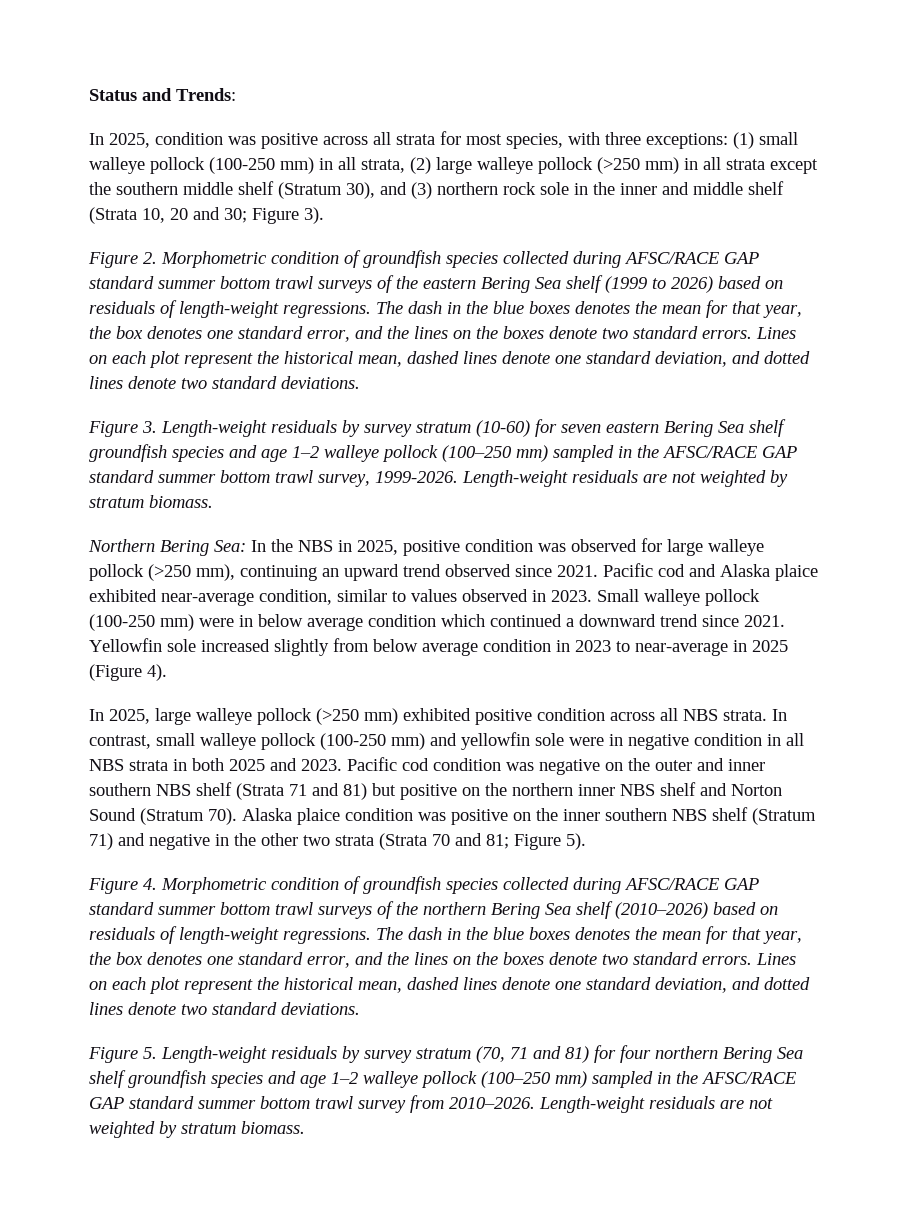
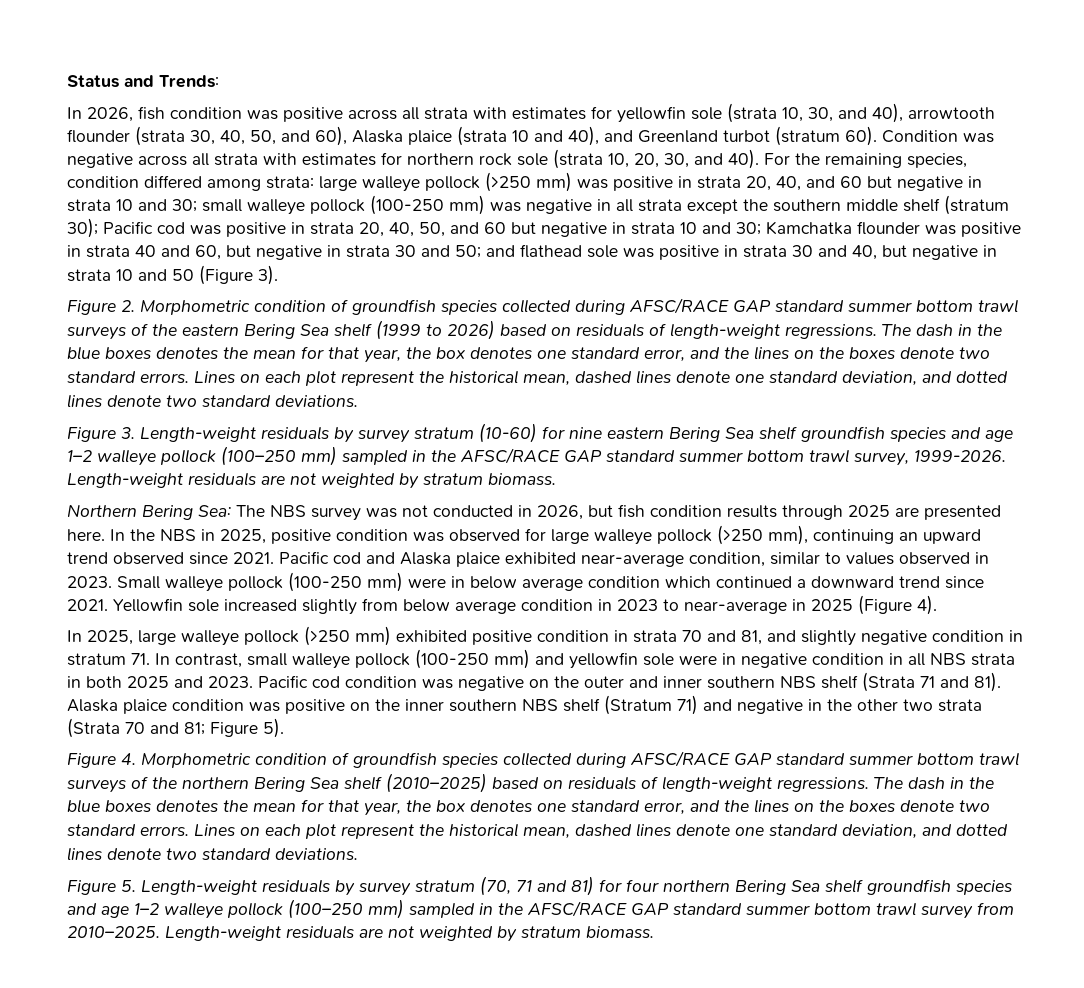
- In 2025, condition was positive across all strata for most species, with three exceptions: (1) small walleye pollock (100-250 mm) in all strata, (2) large walleye pollock (>250 mm) in all strata except the southern middle shelf (Stratum 30), and (3) northern rock sole in the inner and middle shelf (Strata 10, 20 and 30; Figure 3).
+ In 2026, fish condition was positive across all strata with estimates for yellowfin sole (strata 10, 30, and 40), arrowtooth flounder (strata 30, 40, 50, and 60), Alaska plaice (strata 10 and 40), and Greenland turbot (stratum 60). Condition was negative across all strata with estimates for northern rock sole (strata 10, 20, 30, and 40). For the remaining species, condition differed among strata: large walleye pollock (>250 mm) was positive in strata 20, 40, and 60 but negative in strata 10 and 30; small walleye pollock (100-250 mm) was negative in all strata except the southern middle shelf (stratum 30); Pacific cod was positive in strata 20, 40, 50, and 60 but negative in strata 10 and 30; Kamchatka flounder was positive in strata 40 and 60, but negative in strata 30 and 50; and flathead sole was positive in strata 30 and 40, but negative in strata 10 and 50 (Figure 3).
- Figure 3. Length-weight residuals by survey stratum (10-60) for seven eastern Bering Sea shelf groundfish species and age 1–2 walleye pollock (100–250 mm) sampled in the AFSC/RACE GAP standard summer bottom trawl survey, 1999-2026.
+ Figure 3. Length-weight residuals by survey stratum (10-60) for nine eastern Bering Sea shelf groundfish species and age 1–2 walleye pollock (100–250 mm) sampled in the AFSC/RACE GAP standard summer bottom trawl survey, 1999-2026.
- Northern Bering Sea: In the NBS in 2025, positive condition was observed for large walleye pollock (>250 mm), continuing an upward trend observed since 2021.
+ Northern Bering Sea: The NBS survey was not conducted in 2026, but fish condition results through 2025 are presented here. In the NBS in 2025, positive condition was observed for large walleye pollock (>250 mm), continuing an upward trend observed since 2021.
- In 2025, large walleye pollock (>250 mm) exhibited positive condition across all NBS strata. In contrast, small walleye pollock (100-250 mm) and yellowfin sole were in negative condition in all NBS strata in both 2025 and 2023.
+ In 2025, large walleye pollock (>250 mm) exhibited positive condition in strata 70 and 81, and slightly negative condition in stratum 71. In contrast, small walleye pollock (100-250 mm) and yellowfin sole were in negative condition in all NBS strata in both 2025 and 2023.
- Pacific cod condition was negative on the outer and inner southern NBS shelf (Strata 71 and 81) but positive on the northern inner NBS shelf and Norton Sound (Stratum 70).
+ Pacific cod condition was negative on the outer and inner southern NBS shelf (Strata 71 and 81).
- Figure 4. Morphometric condition of groundfish species collected during AFSC/RACE GAP standard summer bottom trawl surveys of the northern Bering Sea shelf (2010–2026) based on residuals of length-weight regressions.
+ Figure 4. Morphometric condition of groundfish species collected during AFSC/RACE GAP standard summer bottom trawl surveys of the northern Bering Sea shelf (2010–2025) based on residuals of length-weight regressions.
- Figure 5. Length-weight residuals by survey stratum (70, 71 and 81) for four northern Bering Sea shelf groundfish species and age 1–2 walleye pollock (100–250 mm) sampled in the AFSC/RACE GAP standard summer bottom trawl survey from 2010–2026.
+ Figure 5. Length-weight residuals by survey stratum (70, 71 and 81) for four northern Bering Sea shelf groundfish species and age 1–2 walleye pollock (100–250 mm) sampled in the AFSC/RACE GAP standard summer bottom trawl survey from 2010–2025.

